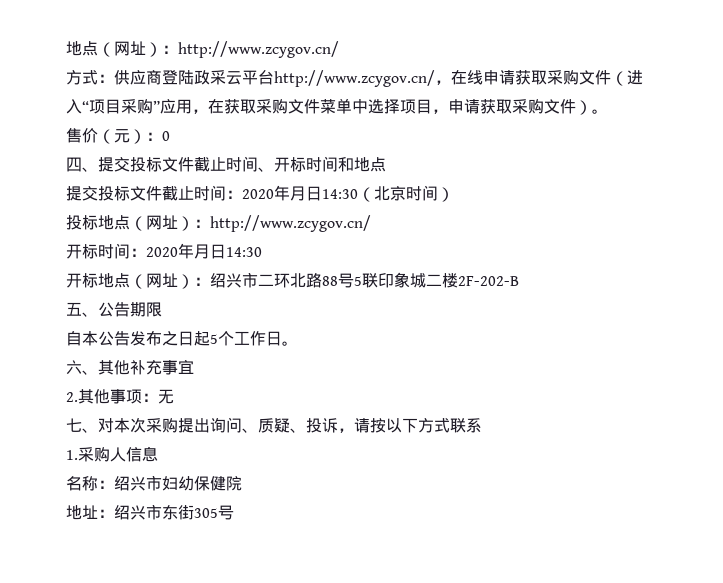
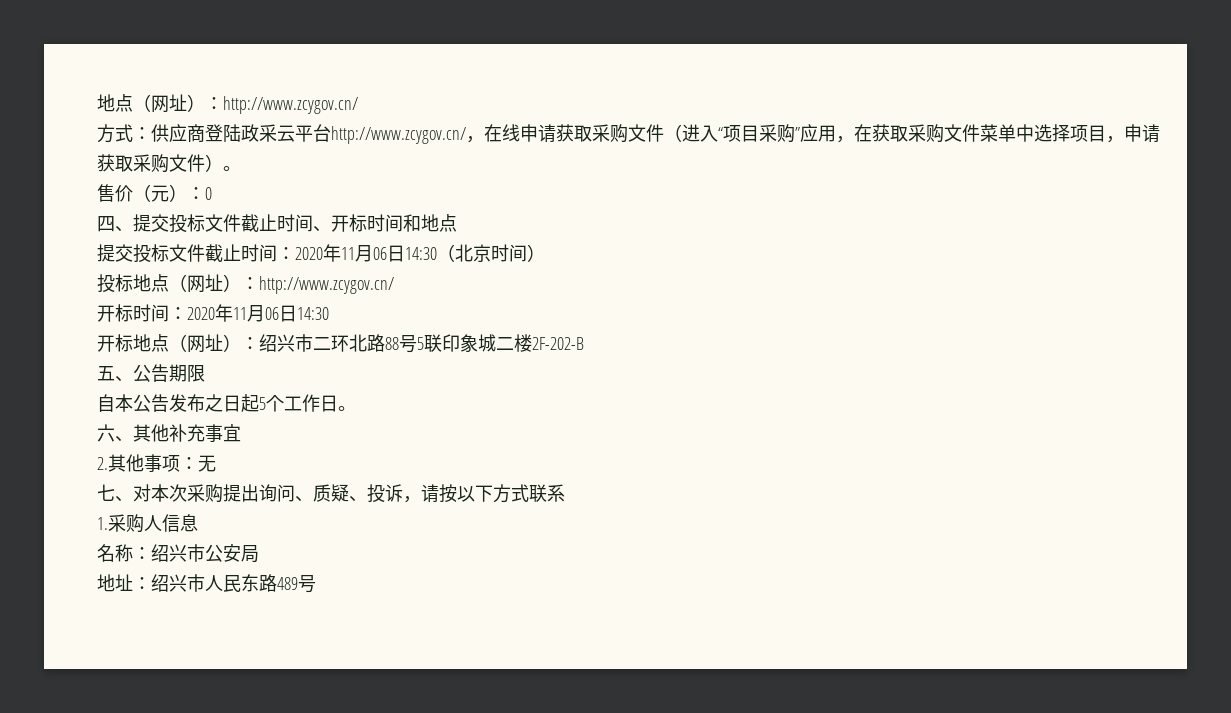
- 提交投标文件截止时间：2020年月日14:30（北京时间）
+ 提交投标文件截止时间：2020年11月06日14:30（北京时间）
- 开标时间：2020年月日14:30
+ 开标时间：2020年11月06日14:30
- 名称：绍兴市妇幼保健院
+ 名称：绍兴市公安局
- 地址：绍兴市东街305号
+ 地址：绍兴市人民东路489号

